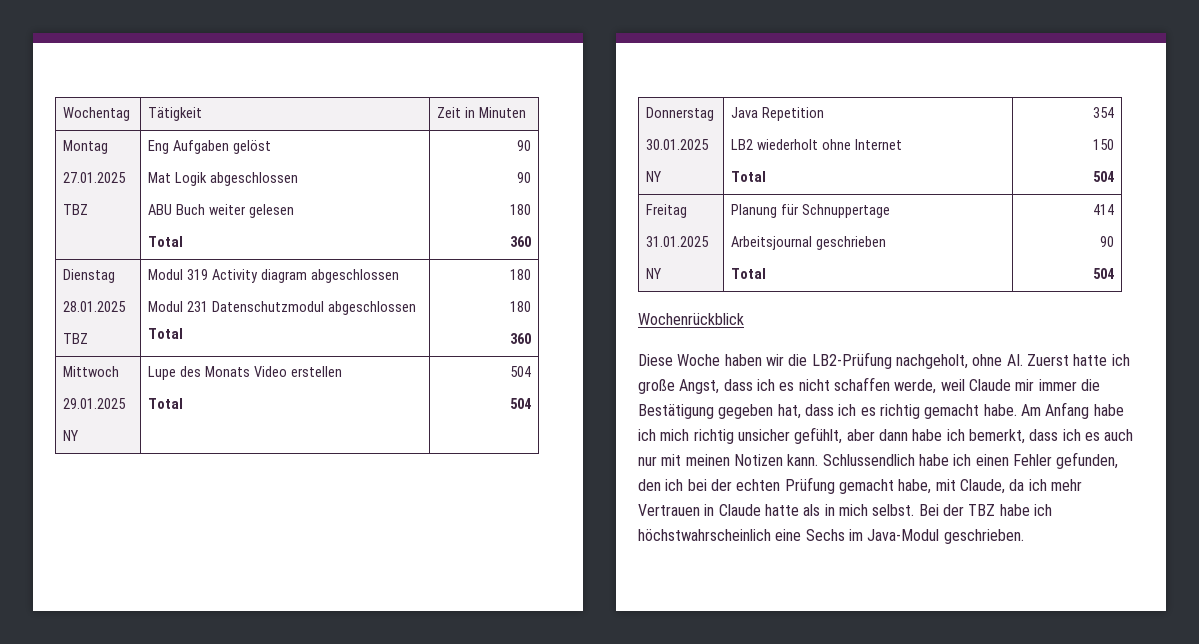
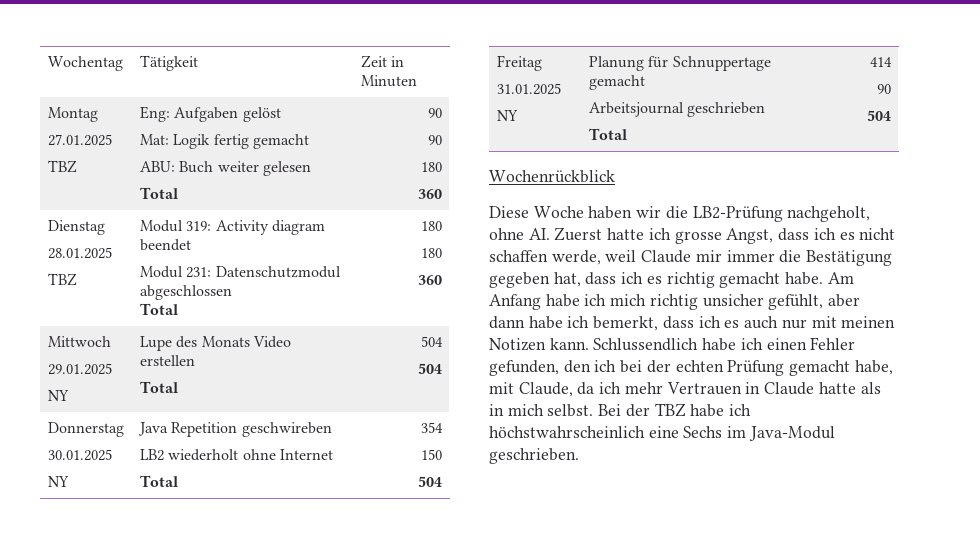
  Montag
  27.01.2025
- TBZ | Eng Aufgaben gelöst
- Mat Logik abgeschlossen
- ABU Buch weiter gelesen
+ TBZ | Eng: Aufgaben gelöst
+ Mat: Logik fertig gemacht
+ ABU: Buch weiter gelesen
  Dienstag
  28.01.2025
- TBZ | Modul 319 Activity diagram abgeschlossen
- Modul 231 Datenschutzmodul abgeschlossen
+ TBZ | Modul 319: Activity diagram beendet
+ Modul 231: Datenschutzmodul abgeschlossen
  Donnerstag
  30.01.2025
- NY | Java Repetition
+ NY | Java Repetition geschwireben
  Freitag
  31.01.2025
- NY | Planung für Schnuppertage
+ NY | Planung für Schnuppertage gemacht
- Diese Woche haben wir die LB2-Prüfung nachgeholt, ohne AI. Zuerst hatte ich große Angst, dass ich es nicht schaffen werde, weil Claude mir immer die Bestätigung gegeben hat, dass ich es richtig gemacht habe.
+ Diese Woche haben wir die LB2-Prüfung nachgeholt, ohne AI. Zuerst hatte ich grosse Angst, dass ich es nicht schaffen werde, weil Claude mir immer die Bestätigung gegeben hat, dass ich es richtig gemacht habe.

